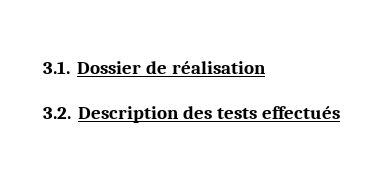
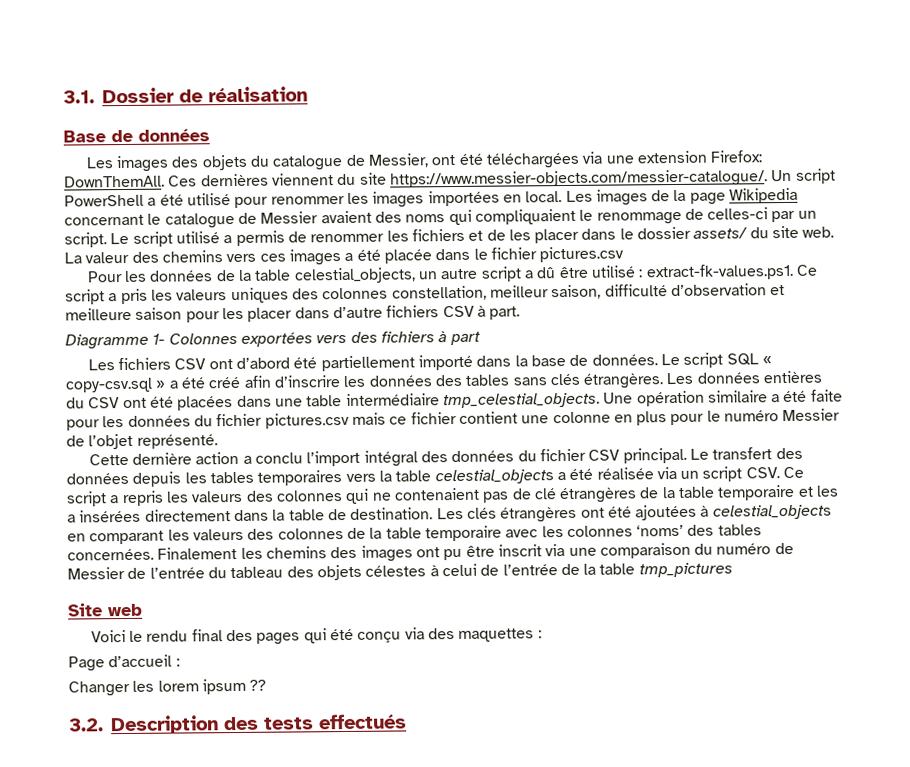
+ Base de données
+ Les images des objets du catalogue de Messier, ont été téléchargées via une extension Firefox: DownThemAll. Ces dernières viennent du site https://www.messier-objects.com/messier-catalogue/. Un script PowerShell a été utilisé pour renommer les images importées en local. Les images de la page Wikipedia concernant le catalogue de Messier avaient des noms qui compliquaient le renommage de celles-ci par un script. Le script utilisé a permis de renommer les fichiers et de les placer dans le dossier assets/ du site web. La valeur des chemins vers ces images a été placée dans le fichier pictures.csv
+ Pour les données de la table celestial_objects, un autre script a dû être utilisé : extract-fk-values.ps1. Ce script a pris les valeurs uniques des colonnes constellation, meilleur saison, difficulté d’observation et meilleure saison pour les placer dans d’autre fichiers CSV à part.
+ Diagramme 1- Colonnes exportées vers des fichiers à part
+ Les fichiers CSV ont d’abord été partiellement importé dans la base de données. Le script SQL « copy-csv.sql » a été créé afin d’inscrire les données des tables sans clés étrangères. Les données entières du CSV ont été placées dans une table intermédiaire tmp_celestial_objects. Une opération similaire a été faite pour les données du fichier pictures.csv mais ce fichier contient une colonne en plus pour le numéro Messier de l’objet représenté.
+ Cette dernière action a conclu l’import intégral des données du fichier CSV principal. Le transfert des données depuis les tables temporaires vers la table celestial_objects a été réalisée via un script CSV. Ce script a repris les valeurs des colonnes qui ne contenaient pas de clé étrangères de la table temporaire et les a insérées directement dans la table de destination. Les clés étrangères ont été ajoutées à celestial_objects en comparant les valeurs des colonnes de la table temporaire avec les colonnes ‘noms’ des tables concernées. Finalement les chemins des images ont pu être inscrit via une comparaison du numéro de Messier de l’entrée du tableau des objets célestes à celui de l’entrée de la table tmp_pictures
+ Site web
+ Voici le rendu final des pages qui été conçu via des maquettes :
+ Page d’accueil :
+ Changer les lorem ipsum ??

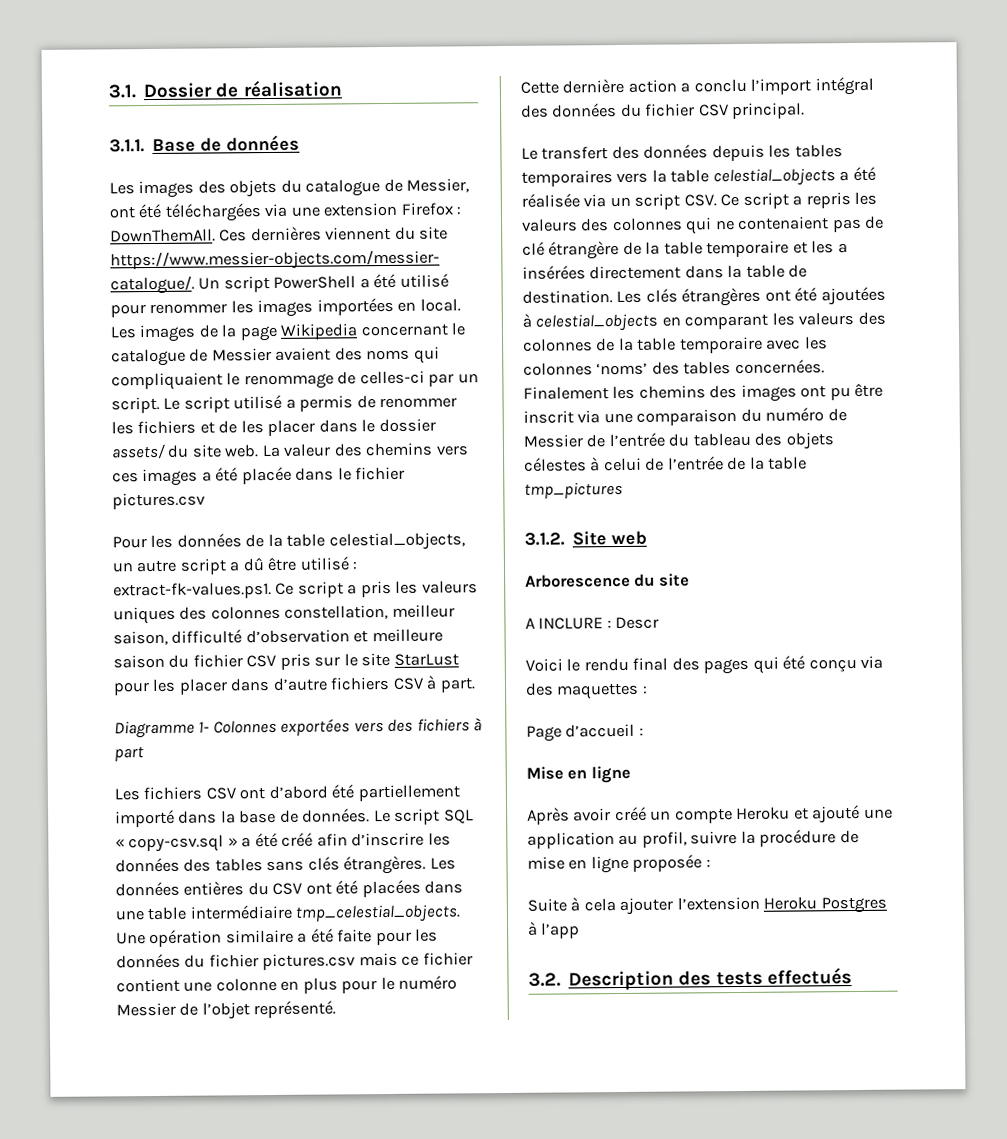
- Base de données
+ 3.1.1. Base de données
- Les images des objets du catalogue de Messier, ont été téléchargées via une extension Firefox: DownThemAll.
+ Les images des objets du catalogue de Messier, ont été téléchargées via une extension Firefox : DownThemAll.
- Pour les données de la table celestial_objects, un autre script a dû être utilisé : extract-fk-values.ps1. Ce script a pris les valeurs uniques des colonnes constellation, meilleur saison, difficulté d’observation et meilleure saison pour les placer dans d’autre fichiers CSV à part.
+ Pour les données de la table celestial_objects, un autre script a dû être utilisé : extract-fk-values.ps1. Ce script a pris les valeurs uniques des colonnes constellation, meilleur saison, difficulté d’observation et meilleure saison du fichier CSV pris sur le site StarLust pour les placer dans d’autre fichiers CSV à part.
- Cette dernière action a conclu l’import intégral des données du fichier CSV principal. Le transfert des données depuis les tables temporaires vers la table celestial_objects a été réalisée via un script CSV. Ce script a repris les valeurs des colonnes qui ne contenaient pas de clé étrangères de la table temporaire et les a insérées directement dans la table de destination.
+ Cette dernière action a conclu l’import intégral des données du fichier CSV principal.
+ Le transfert des données depuis les tables temporaires vers la table celestial_objects a été réalisée via un script CSV. Ce script a repris les valeurs des colonnes qui ne contenaient pas de clé étrangère de la table temporaire et les a insérées directement dans la table de destination.
- Site web
+ 3.1.2. Site web
+ Arborescence du site
+ A INCLURE : Descr
- Changer les lorem ipsum ??
+ Mise en ligne
+ Après avoir créé un compte Heroku et ajouté une application au profil, suivre la procédure de mise en ligne proposée :
+ Suite à cela ajouter l’extension Heroku Postgres à l’app

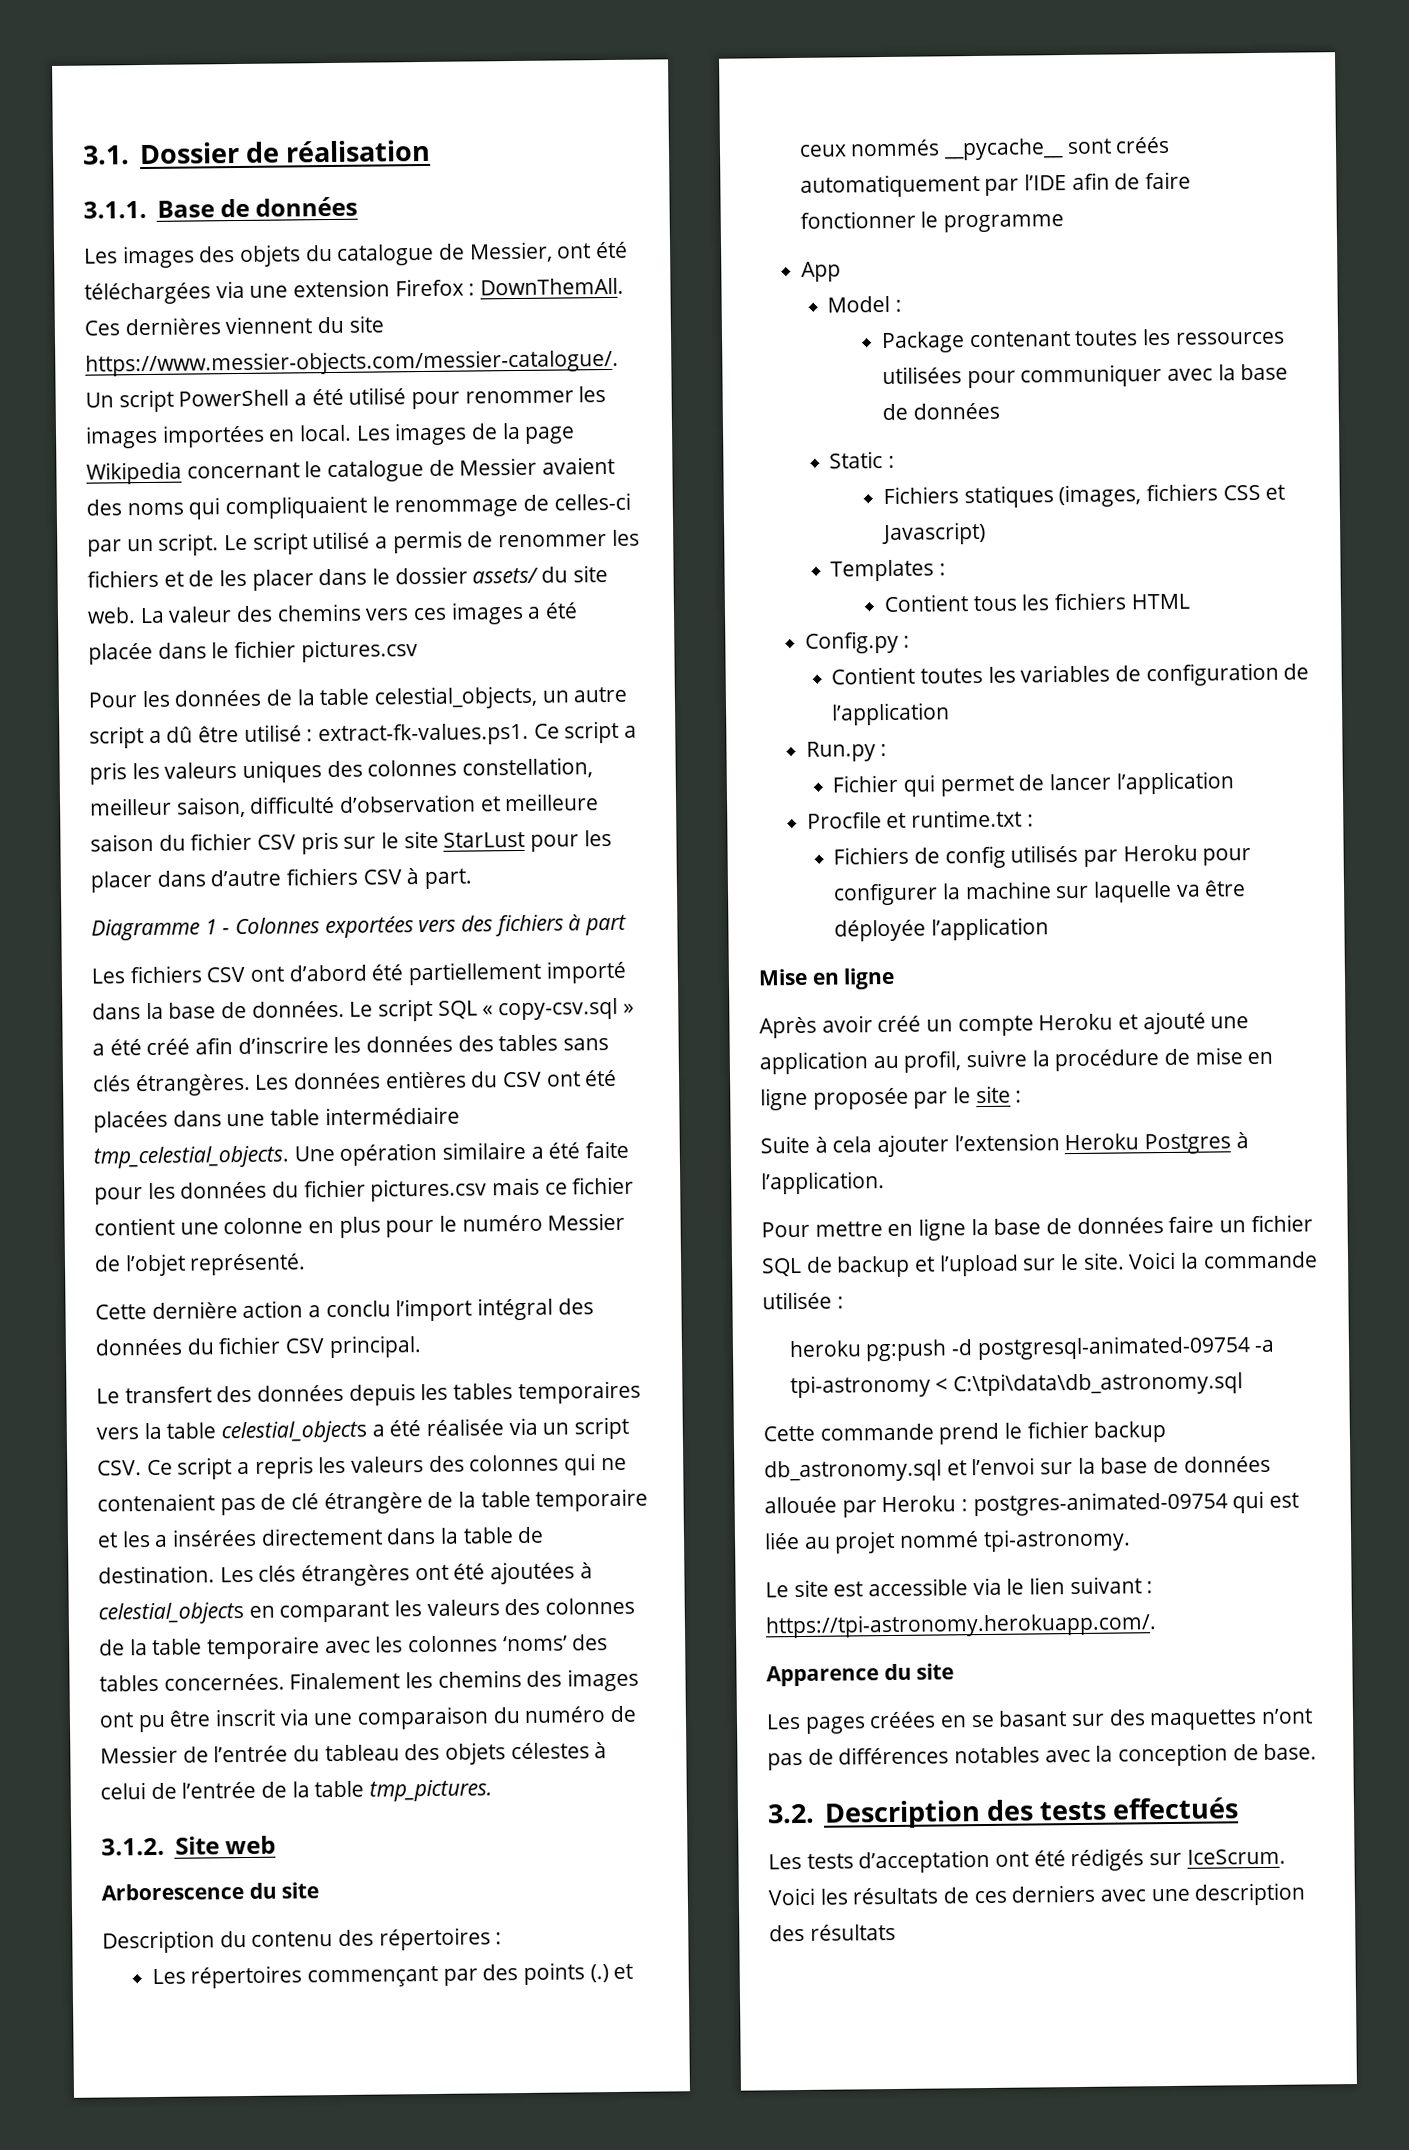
- Diagramme 1- Colonnes exportées vers des fichiers à part
+ Diagramme 1 - Colonnes exportées vers des fichiers à part
- Finalement les chemins des images ont pu être inscrit via une comparaison du numéro de Messier de l’entrée du tableau des objets célestes à celui de l’entrée de la table tmp_pictures
+ Finalement les chemins des images ont pu être inscrit via une comparaison du numéro de Messier de l’entrée du tableau des objets célestes à celui de l’entrée de la table tmp_pictures.
- A INCLURE : Descr
- Voici le rendu final des pages qui été conçu via des maquettes :
- Page d’accueil :
+ Description du contenu des répertoires :
+ Les répertoires commençant par des points (.) et ceux nommés __pycache__ sont créés automatiquement par l’IDE afin de faire fonctionner le programme
+ App
+ Model :
+ Package contenant toutes les ressources utilisées pour communiquer avec la base de données
+ Static :
+ Fichiers statiques (images, fichiers CSS et Javascript)
+ Templates :
+ Contient tous les fichiers HTML
+ Config.py :
+ Contient toutes les variables de configuration de l’application
+ Run.py :
+ Fichier qui permet de lancer l’application
+ Procfile et runtime.txt :
+ Fichiers de config utilisés par Heroku pour configurer la machine sur laquelle va être déployée l’application
- Après avoir créé un compte Heroku et ajouté une application au profil, suivre la procédure de mise en ligne proposée :
+ Après avoir créé un compte Heroku et ajouté une application au profil, suivre la procédure de mise en ligne proposée par le site :
- Suite à cela ajouter l’extension Heroku Postgres à l’app
+ Suite à cela ajouter l’extension Heroku Postgres à l’application.
+ Pour mettre en ligne la base de données faire un fichier SQL de backup et l’upload sur le site. Voici la commande utilisée :
+ heroku pg:push -d postgresql-animated-09754 -a tpi-astronomy < C:\tpi\data\db_astronomy.sql
+ Cette commande prend le fichier backup db_astronomy.sql et l’envoi sur la base de données allouée par Heroku : postgres-animated-09754 qui est liée au projet nommé tpi-astronomy.
+ Le site est accessible via le lien suivant : https://tpi-astronomy.herokuapp.com/.
+ Apparence du site
+ Les pages créées en se basant sur des maquettes n’ont pas de différences notables avec la conception de base.
+ Les tests d’acceptation ont été rédigés sur IceScrum. Voici les résultats de ces derniers avec une description des résultats

